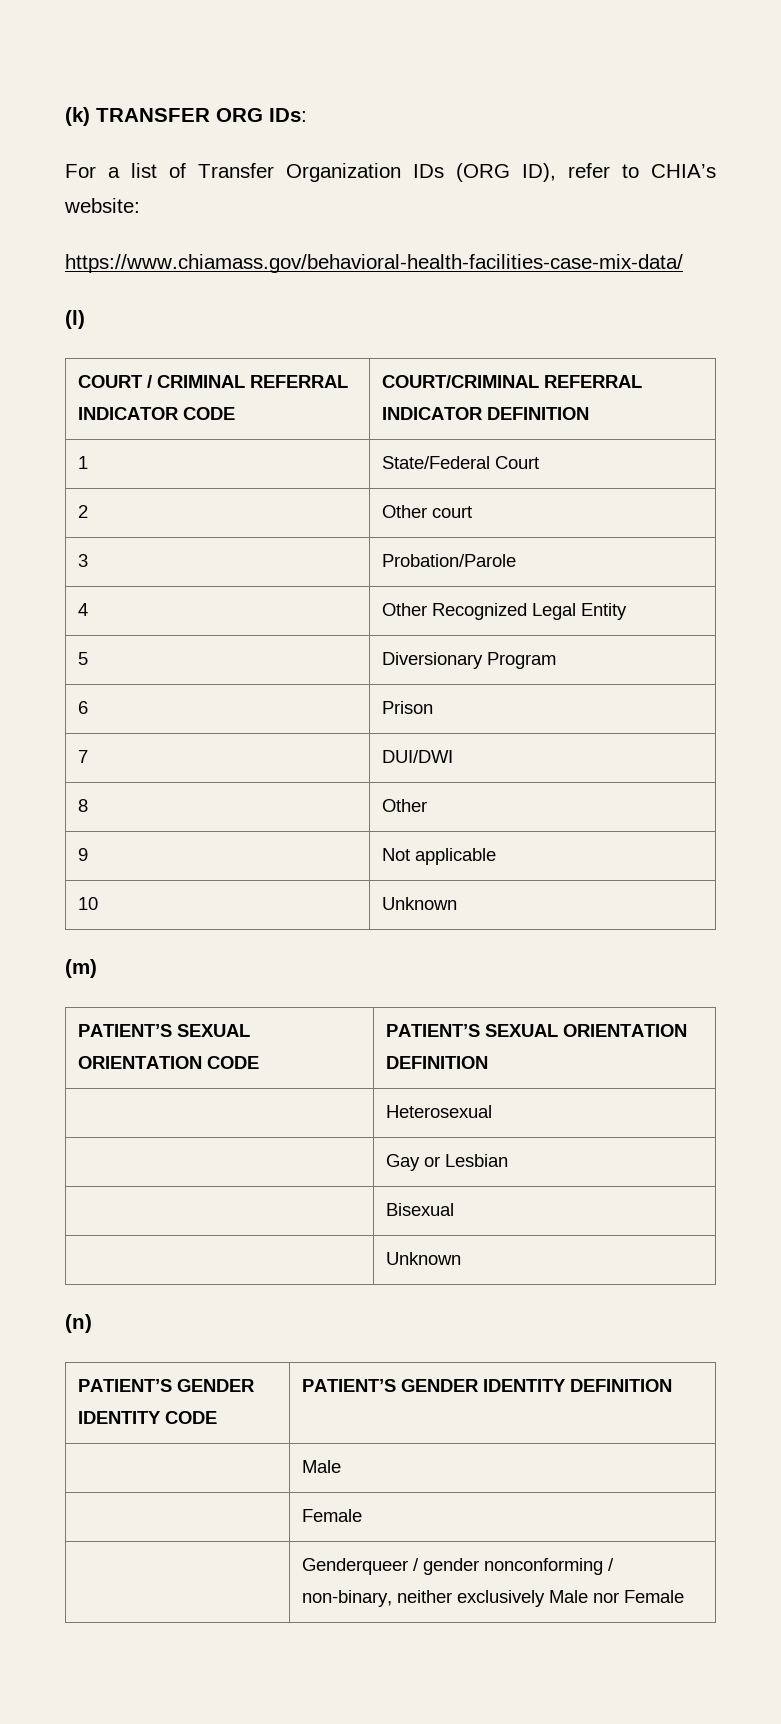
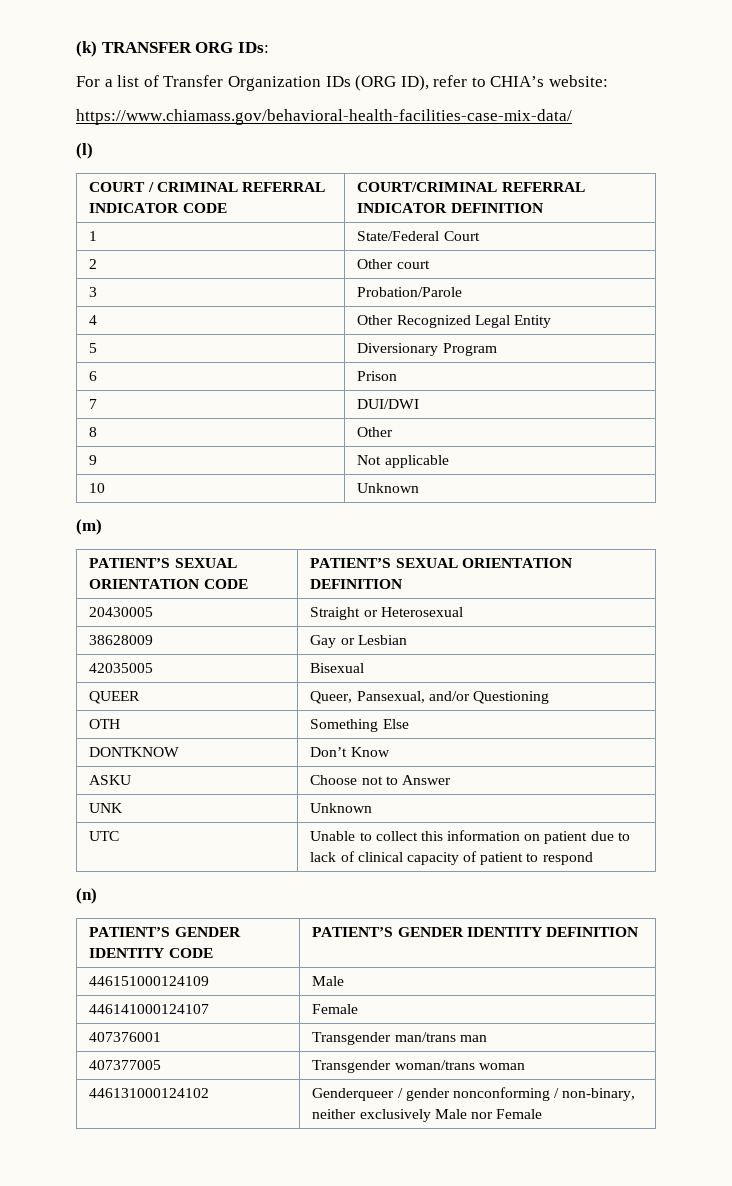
- | Heterosexual
+ 20430005 | Straight or Heterosexual
- | Gay or Lesbian
+ 38628009 | Gay or Lesbian
- | Bisexual
- | Unknown
+ 42035005 | Bisexual
+ QUEER | Queer, Pansexual, and/or Questioning
+ OTH | Something Else
+ DONTKNOW | Don’t Know
+ ASKU | Choose not to Answer
+ UNK | Unknown
+ UTC | Unable to collect this information on patient due to lack of clinical capacity of patient to respond
- | Male
+ 446151000124109 | Male
- | Female
+ 446141000124107 | Female
- | Genderqueer / gender nonconforming / non-binary, neither exclusively Male nor Female
+ 407376001 | Transgender man/trans man
+ 407377005 | Transgender woman/trans woman
+ 446131000124102 | Genderqueer / gender nonconforming / non-binary, neither exclusively Male nor Female

